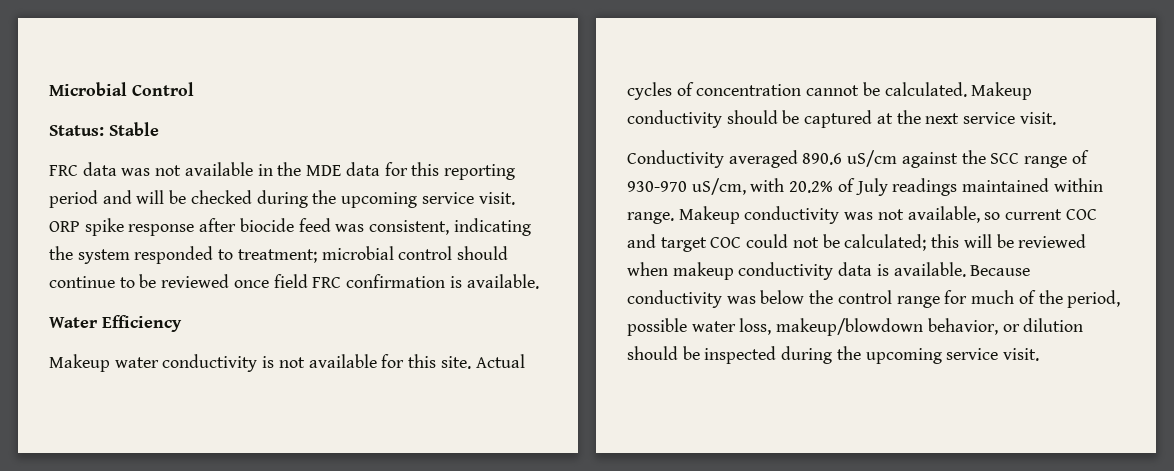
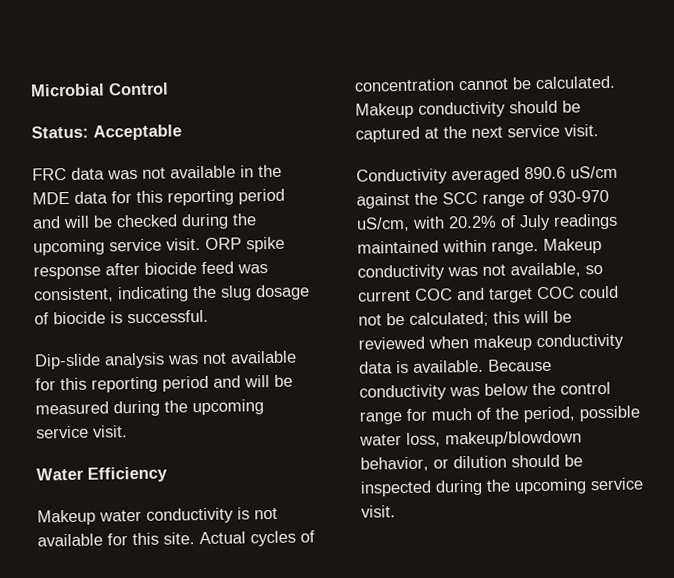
- Status: Stable
+ Status: Acceptable
- ORP spike response after biocide feed was consistent, indicating the system responded to treatment; microbial control should continue to be reviewed once field FRC confirmation is available.
+ ORP spike response after biocide feed was consistent, indicating the slug dosage of biocide is successful.
+ Dip-slide analysis was not available for this reporting period and will be measured during the upcoming service visit.

